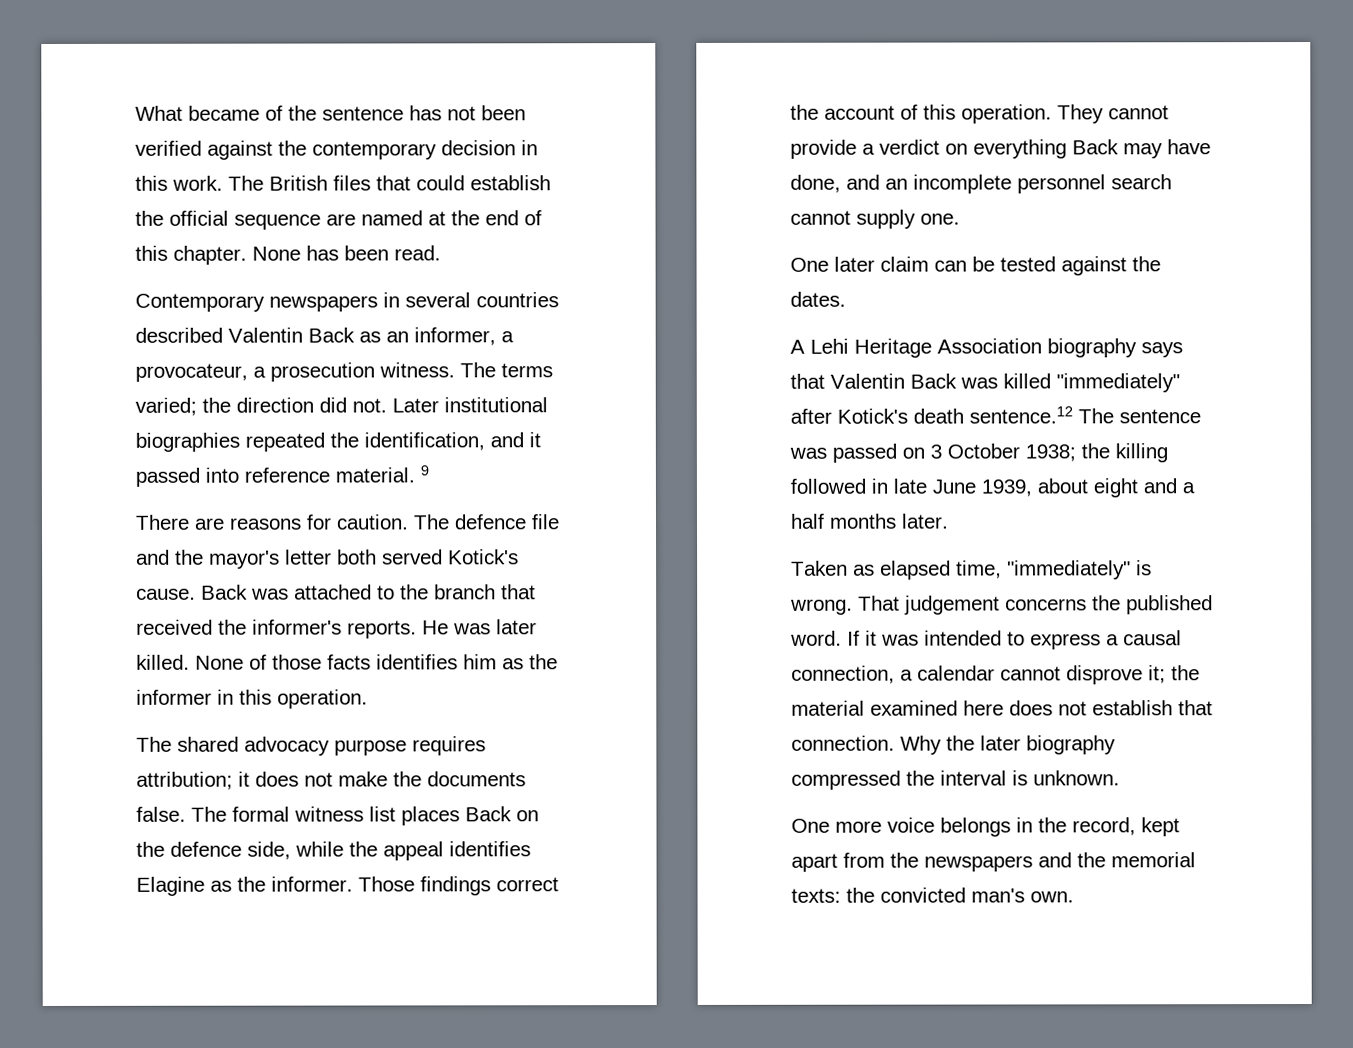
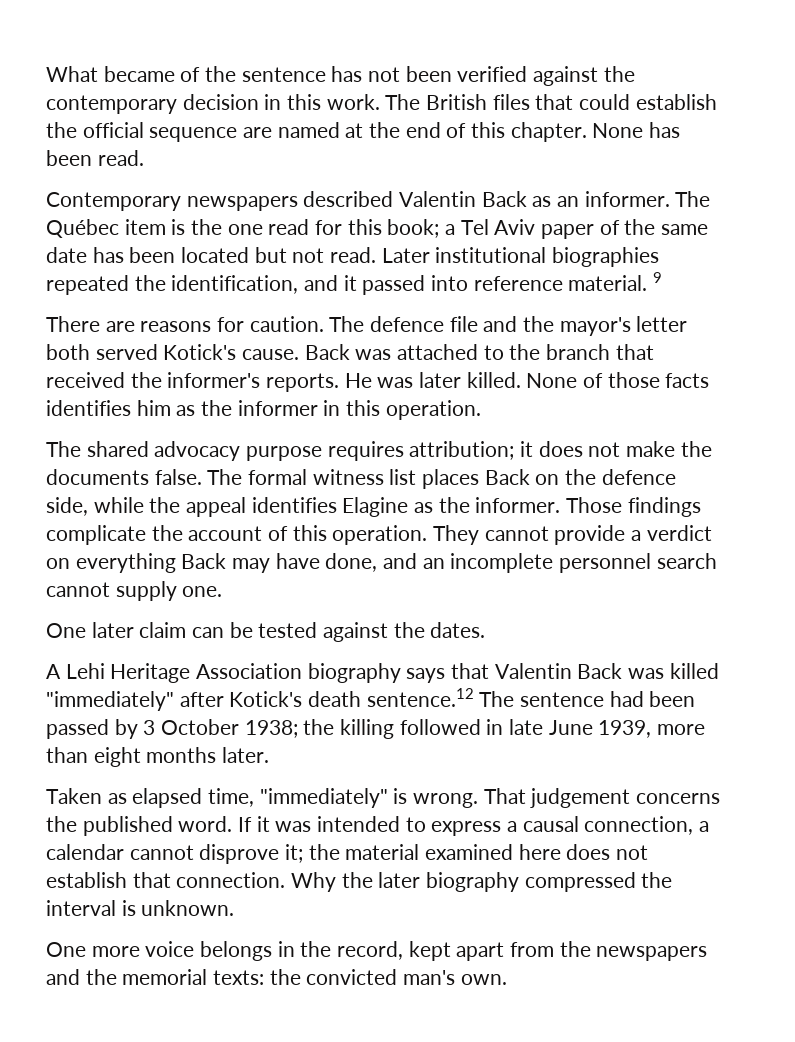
- Contemporary newspapers in several countries described Valentin Back as an informer, a provocateur, a prosecution witness. The terms varied; the direction did not.
+ Contemporary newspapers described Valentin Back as an informer. The Québec item is the one read for this book; a Tel Aviv paper of the same date has been located but not read.
- Those findings correct the account of this operation.
+ Those findings complicate the account of this operation.
- A Lehi Heritage Association biography says that Valentin Back was killed "immediately" after Kotick's death sentence.12 The sentence was passed on 3 October 1938; the killing followed in late June 1939, about eight and a half months later.
+ A Lehi Heritage Association biography says that Valentin Back was killed "immediately" after Kotick's death sentence.12 The sentence had been passed by 3 October 1938; the killing followed in late June 1939, more than eight months later.

